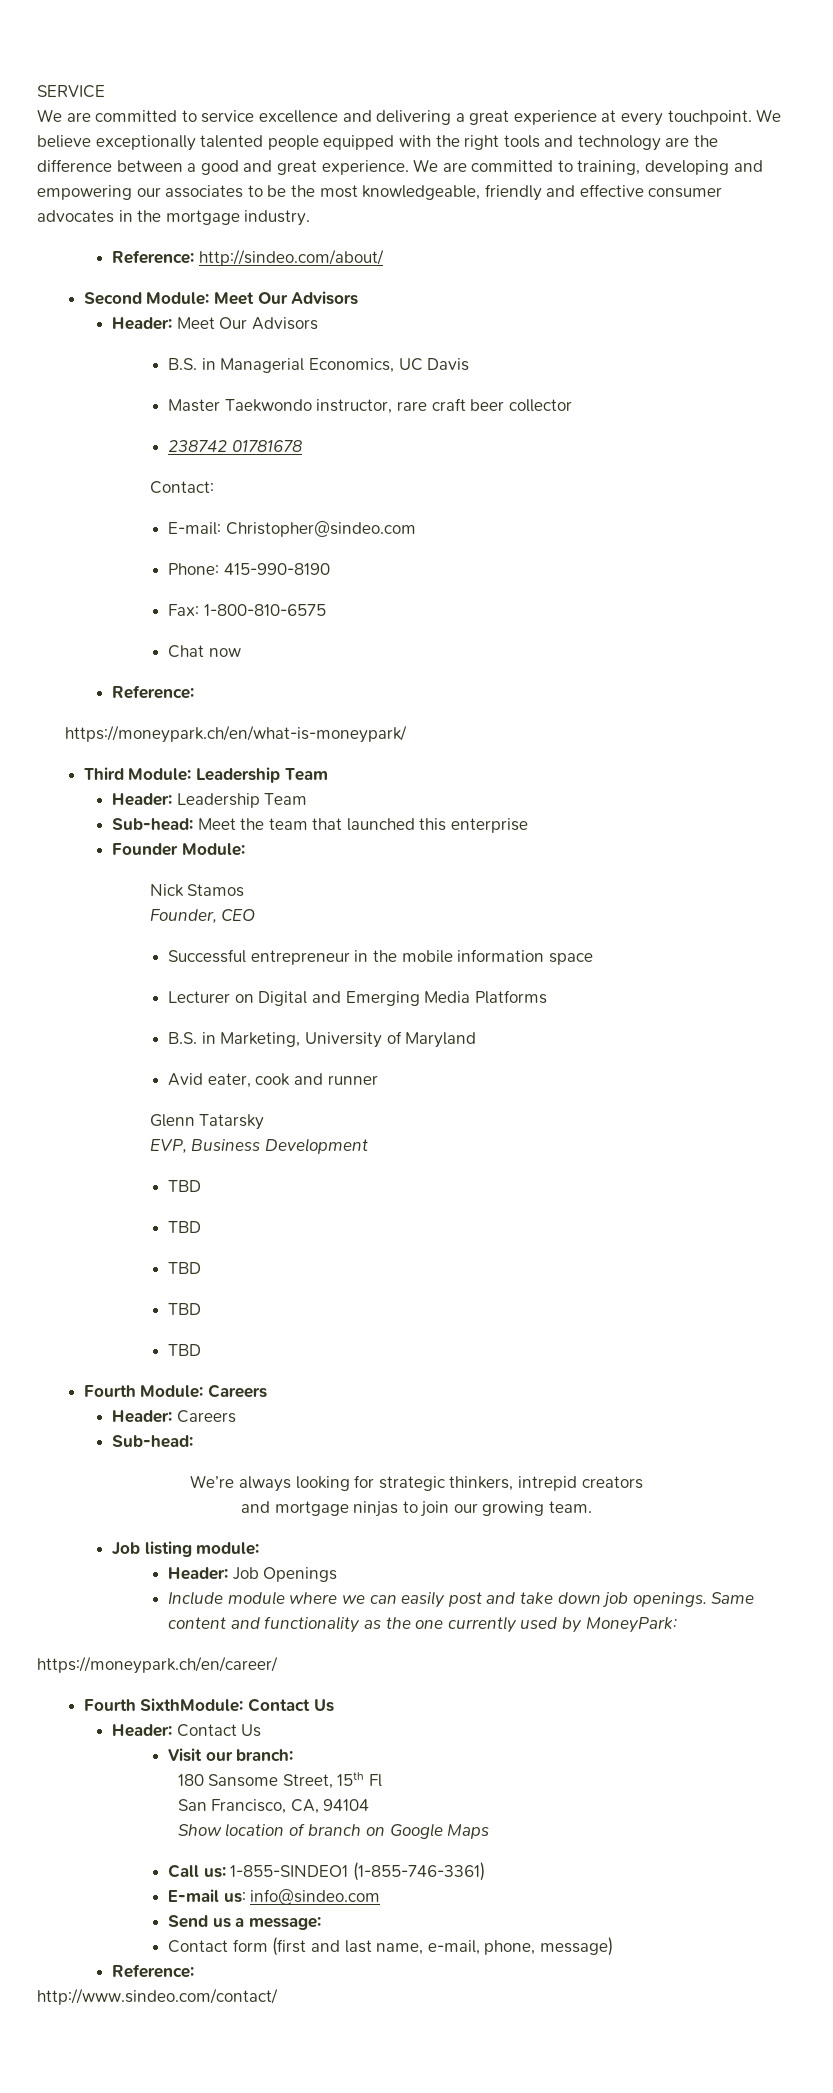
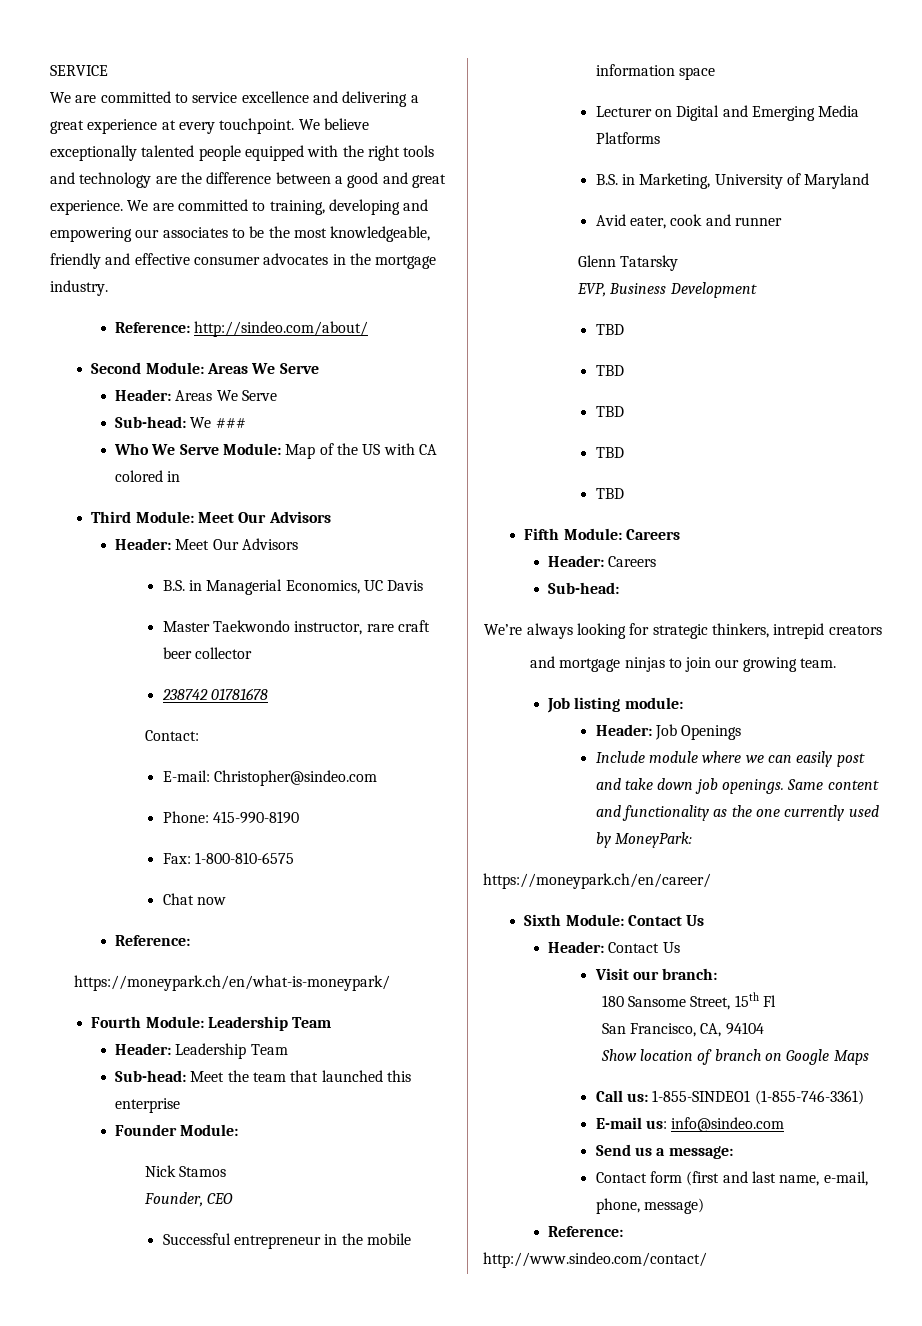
- Second Module: Meet Our Advisors
+ Second Module: Areas We Serve
+ Header: Areas We Serve
+ Sub-head: We ###
+ Who We Serve Module: Map of the US with CA colored in
+ Third Module: Meet Our Advisors
- Third Module: Leadership Team
+ Fourth Module: Leadership Team
- Fourth Module: Careers
+ Fifth Module: Careers
- Fourth SixthModule: Contact Us
+ Sixth Module: Contact Us

